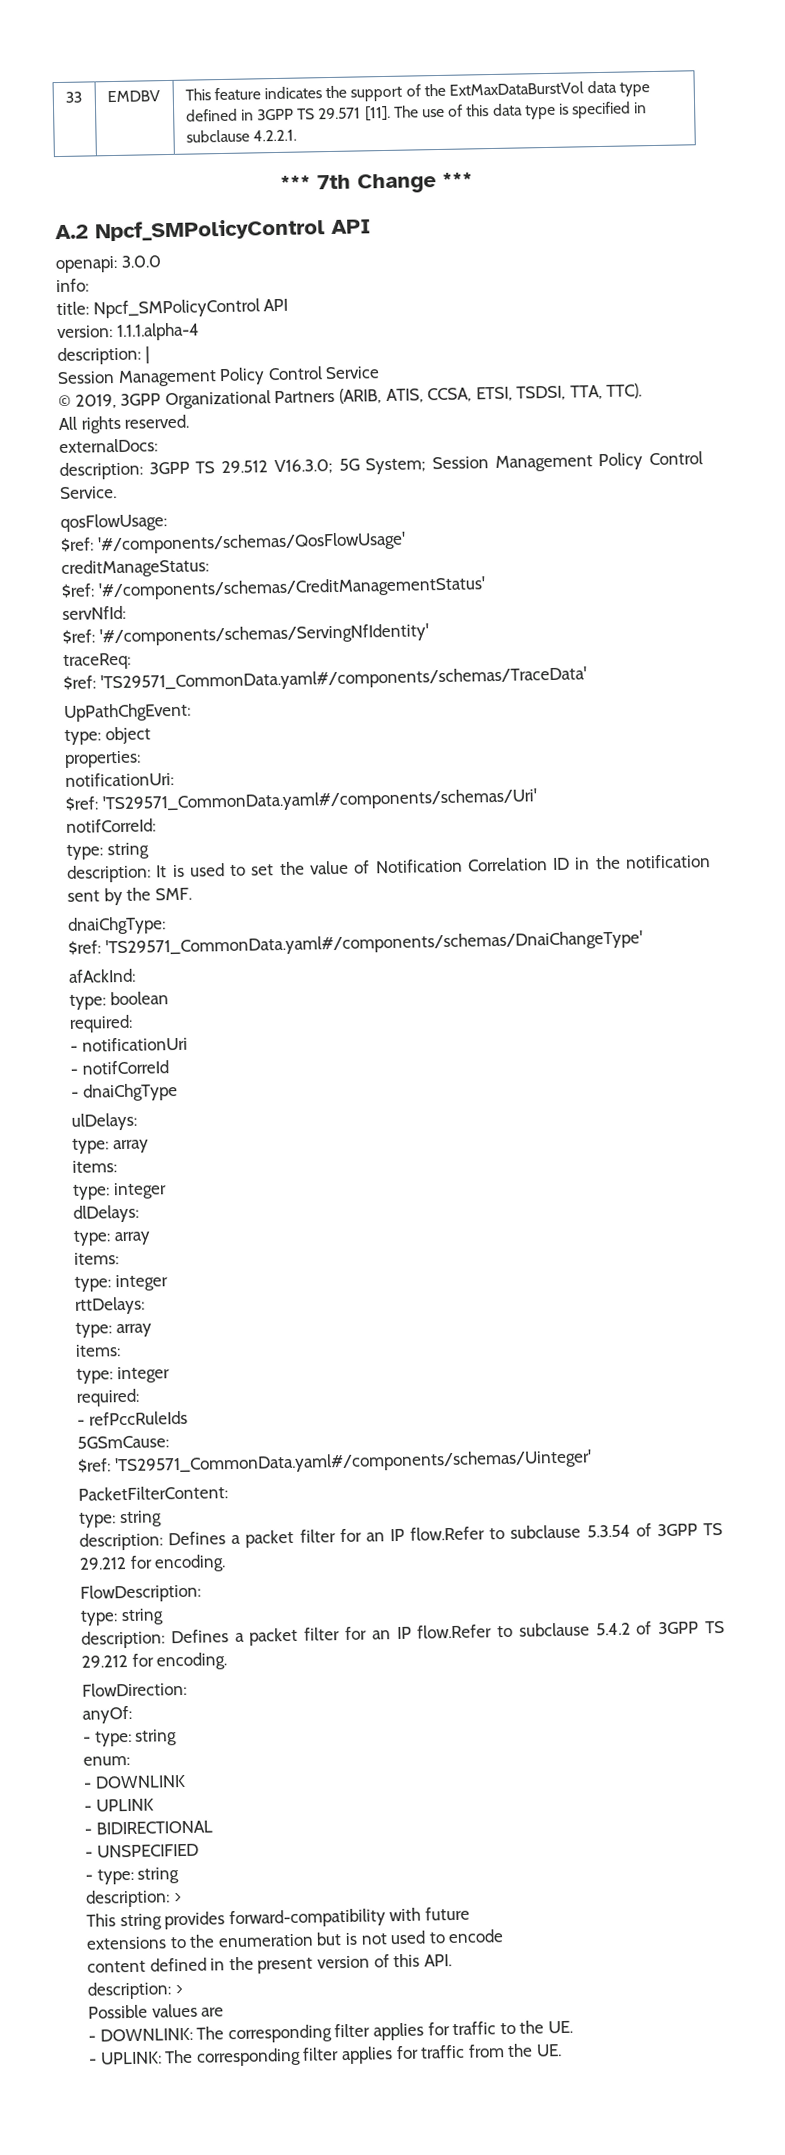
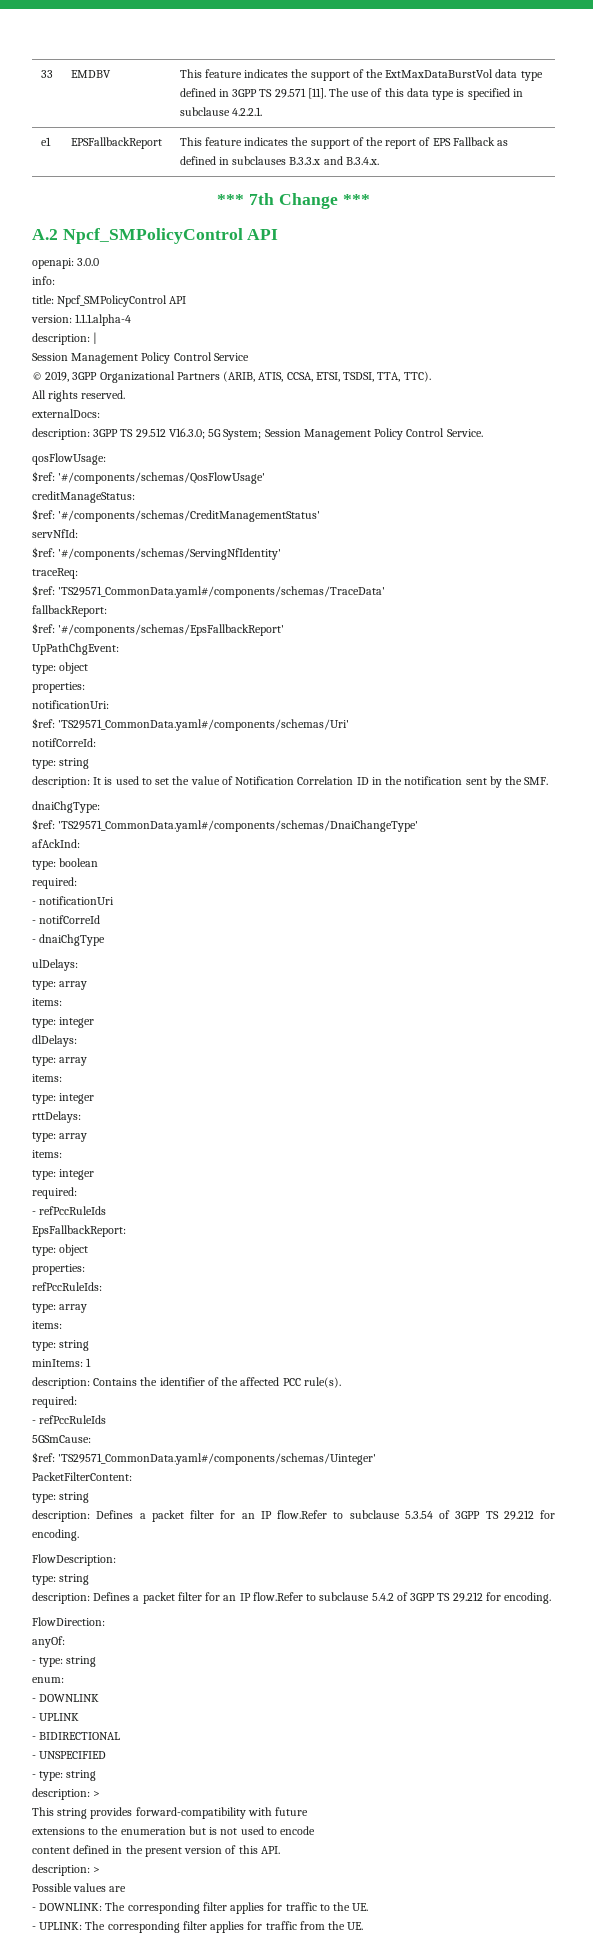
+ e1 | EPSFallbackReport | This feature indicates the support of the report of EPS Fallback as defined in subclauses B.3.3.x and B.3.4.x.
+ fallbackReport:
+ $ref: '#/components/schemas/EpsFallbackReport'
+ EpsFallbackReport:
+ type: object
+ properties:
+ refPccRuleIds:
+ type: array
+ items:
+ type: string
+ minItems: 1
+ description: Contains the identifier of the affected PCC rule(s).
+ required:
+ - refPccRuleIds

